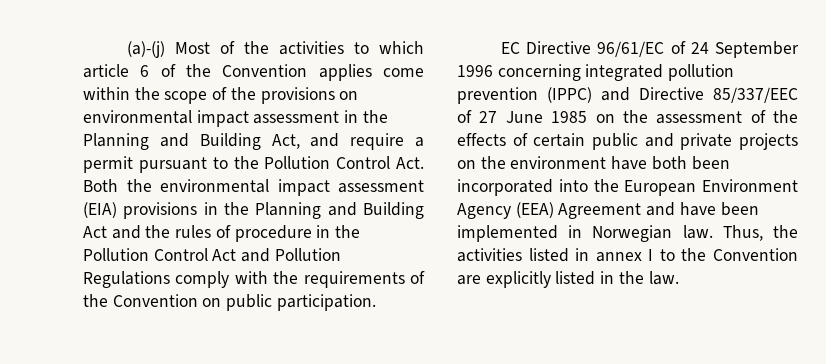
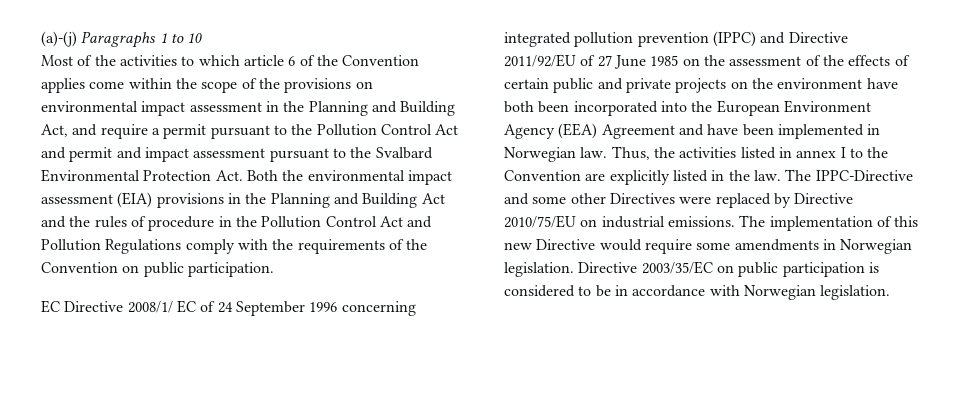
- (a)-(j) Most of the activities to which article 6 of the Convention applies come within the scope of the provisions on environmental impact assessment in the Planning and Building Act, and require a permit pursuant to the Pollution Control Act. Both the environmental impact assessment (EIA) provisions in the Planning and Building Act and the rules of procedure in the Pollution Control Act and Pollution Regulations comply with the requirements of the Convention on public participation.
+ (a)-(j) Paragraphs 1 to 10
+ Most of the activities to which article 6 of the Convention applies come within the scope of the provisions on environmental impact assessment in the Planning and Building Act, and require a permit pursuant to the Pollution Control Act and permit and impact assessment pursuant to the Svalbard Environmental Protection Act. Both the environmental impact assessment (EIA) provisions in the Planning and Building Act and the rules of procedure in the Pollution Control Act and Pollution Regulations comply with the requirements of the Convention on public participation.
- EC Directive 96/61/EC of 24 September 1996 concerning integrated pollution prevention (IPPC) and Directive 85/337/EEC of 27 June 1985 on the assessment of the effects of certain public and private projects on the environment have both been incorporated into the European Environment Agency (EEA) Agreement and have been implemented in Norwegian law.
+ EC Directive 2008/1/ EC of 24 September 1996 concerning integrated pollution prevention (IPPC) and Directive 2011/92/EU of 27 June 1985 on the assessment of the effects of certain public and private projects on the environment have both been incorporated into the European Environment Agency (EEA) Agreement and have been implemented in Norwegian law.
+ The IPPC-Directive and some other Directives were replaced by Directive 2010/75/EU on industrial emissions. The implementation of this new Directive would require some amendments in Norwegian legislation. Directive 2003/35/EC on public participation is considered to be in accordance with Norwegian legislation.

